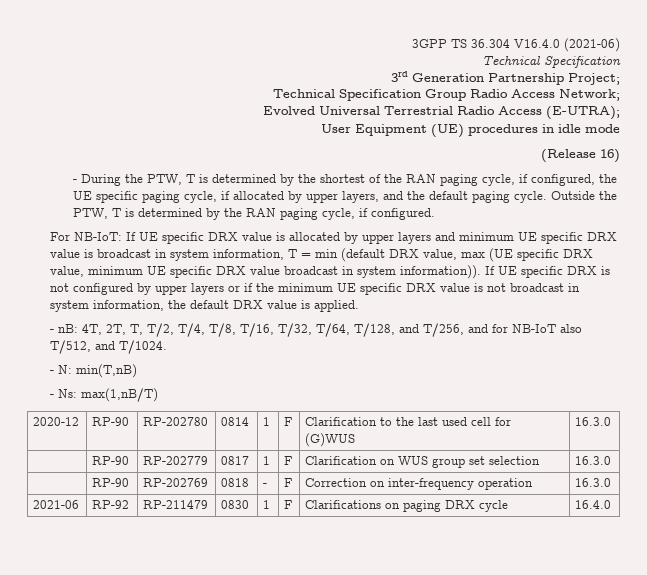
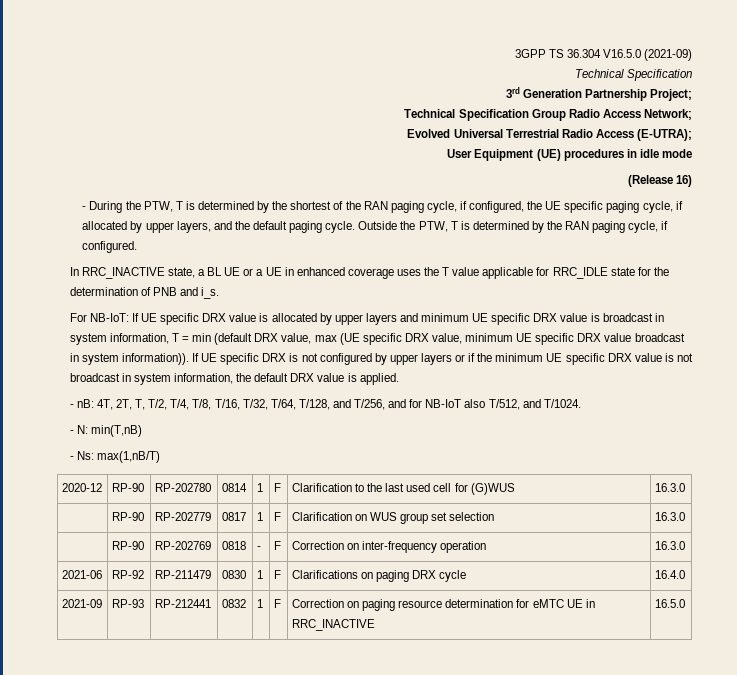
- 3GPP TS 36.304 V16.4.0 (2021-06)
+ 3GPP TS 36.304 V16.5.0 (2021-09)
+ In RRC_INACTIVE state, a BL UE or a UE in enhanced coverage uses the T value applicable for RRC_IDLE state for the determination of PNB and i_s.
+ 2021-09 | RP-93 | RP-212441 | 0832 | 1 | F | Correction on paging resource determination for eMTC UE in RRC_INACTIVE | 16.5.0

